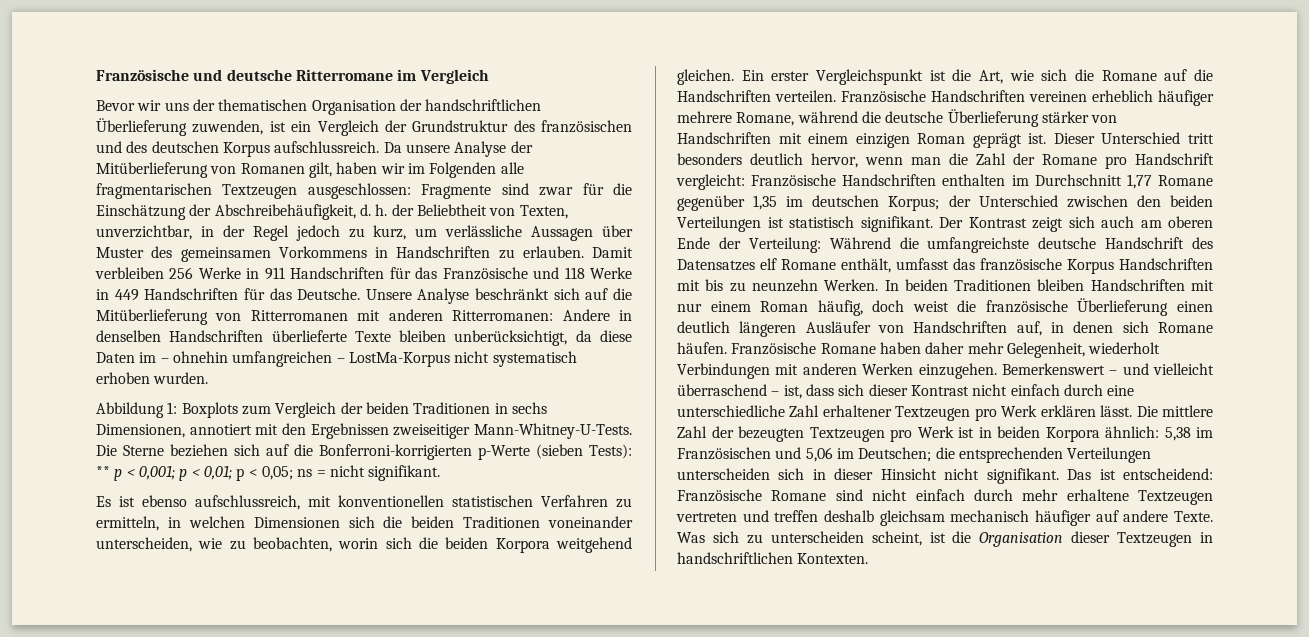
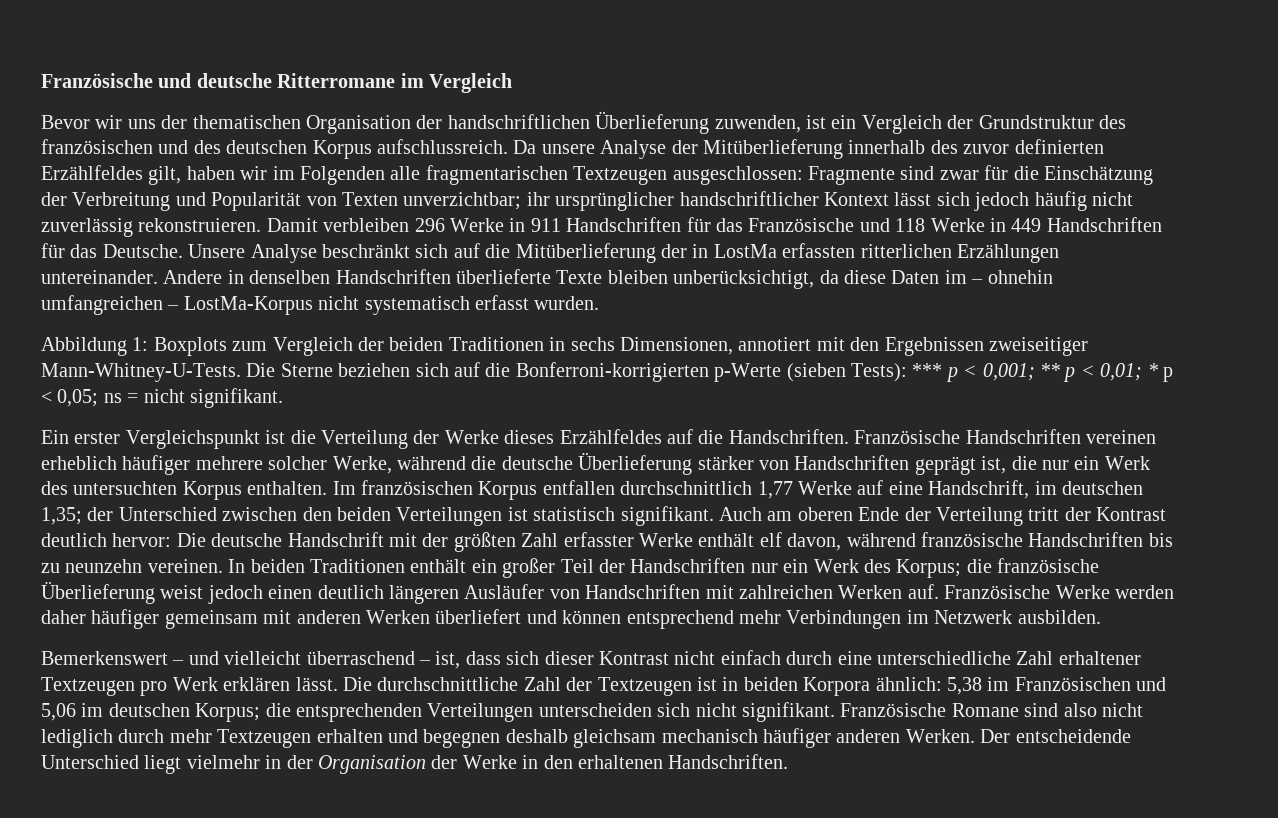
- Da unsere Analyse der Mitüberlieferung von Romanen gilt, haben wir im Folgenden alle fragmentarischen Textzeugen ausgeschlossen: Fragmente sind zwar für die Einschätzung der Abschreibehäufigkeit, d. h. der Beliebtheit von Texten, unverzichtbar, in der Regel jedoch zu kurz, um verlässliche Aussagen über Muster des gemeinsamen Vorkommens in Handschriften zu erlauben.
+ Da unsere Analyse der Mitüberlieferung innerhalb des zuvor definierten Erzählfeldes gilt, haben wir im Folgenden alle fragmentarischen Textzeugen ausgeschlossen: Fragmente sind zwar für die Einschätzung der Verbreitung und Popularität von Texten unverzichtbar; ihr ursprünglicher handschriftlicher Kontext lässt sich jedoch häufig nicht zuverlässig rekonstruieren.
- Damit verbleiben 256 Werke in 911 Handschriften für das Französische und 118 Werke in 449 Handschriften für das Deutsche.
+ Damit verbleiben 296 Werke in 911 Handschriften für das Französische und 118 Werke in 449 Handschriften für das Deutsche.
- Unsere Analyse beschränkt sich auf die Mitüberlieferung von Ritterromanen mit anderen Ritterromanen: Andere in denselben Handschriften überlieferte Texte bleiben unberücksichtigt, da diese Daten im – ohnehin umfangreichen – LostMa-Korpus nicht systematisch erhoben wurden.
+ Unsere Analyse beschränkt sich auf die Mitüberlieferung der in LostMa erfassten ritterlichen Erzählungen untereinander. Andere in denselben Handschriften überlieferte Texte bleiben unberücksichtigt, da diese Daten im – ohnehin umfangreichen – LostMa-Korpus nicht systematisch erfasst wurden.
- Die Sterne beziehen sich auf die Bonferroni-korrigierten p-Werte (sieben Tests): ** p < 0,001; p < 0,01; p < 0,05; ns = nicht signifikant.
+ Die Sterne beziehen sich auf die Bonferroni-korrigierten p-Werte (sieben Tests): *** p < 0,001; ** p < 0,01; * p < 0,05; ns = nicht signifikant.
- Es ist ebenso aufschlussreich, mit konventionellen statistischen Verfahren zu ermitteln, in welchen Dimensionen sich die beiden Traditionen voneinander unterscheiden, wie zu beobachten, worin sich die beiden Korpora weitgehend gleichen. Ein erster Vergleichspunkt ist die Art, wie sich die Romane auf die Handschriften verteilen.
+ Ein erster Vergleichspunkt ist die Verteilung der Werke dieses Erzählfeldes auf die Handschriften.
- Französische Handschriften vereinen erheblich häufiger mehrere Romane, während die deutsche Überlieferung stärker von Handschriften mit einem einzigen Roman geprägt ist. Dieser Unterschied tritt besonders deutlich hervor, wenn man die Zahl der Romane pro Handschrift vergleicht: Französische Handschriften enthalten im Durchschnitt 1,77 Romane gegenüber 1,35 im deutschen Korpus; der Unterschied zwischen den beiden Verteilungen ist statistisch signifikant.
+ Französische Handschriften vereinen erheblich häufiger mehrere solcher Werke, während die deutsche Überlieferung stärker von Handschriften geprägt ist, die nur ein Werk des untersuchten Korpus enthalten. Im französischen Korpus entfallen durchschnittlich 1,77 Werke auf eine Handschrift, im deutschen 1,35; der Unterschied zwischen den beiden Verteilungen ist statistisch signifikant.
- Der Kontrast zeigt sich auch am oberen Ende der Verteilung: Während die umfangreichste deutsche Handschrift des Datensatzes elf Romane enthält, umfasst das französische Korpus Handschriften mit bis zu neunzehn Werken.
+ Auch am oberen Ende der Verteilung tritt der Kontrast deutlich hervor: Die deutsche Handschrift mit der größten Zahl erfasster Werke enthält elf davon, während französische Handschriften bis zu neunzehn vereinen.
- In beiden Traditionen bleiben Handschriften mit nur einem Roman häufig, doch weist die französische Überlieferung einen deutlich längeren Ausläufer von Handschriften auf, in denen sich Romane häufen. Französische Romane haben daher mehr Gelegenheit, wiederholt Verbindungen mit anderen Werken einzugehen. Bemerkenswert – und vielleicht überraschend – ist, dass sich dieser Kontrast nicht einfach durch eine unterschiedliche Zahl erhaltener Textzeugen pro Werk erklären lässt.
+ In beiden Traditionen enthält ein großer Teil der Handschriften nur ein Werk des Korpus; die französische Überlieferung weist jedoch einen deutlich längeren Ausläufer von Handschriften mit zahlreichen Werken auf. Französische Werke werden daher häufiger gemeinsam mit anderen Werken überliefert und können entsprechend mehr Verbindungen im Netzwerk ausbilden.
+ Bemerkenswert – und vielleicht überraschend – ist, dass sich dieser Kontrast nicht einfach durch eine unterschiedliche Zahl erhaltener Textzeugen pro Werk erklären lässt.
- Die mittlere Zahl der bezeugten Textzeugen pro Werk ist in beiden Korpora ähnlich: 5,38 im Französischen und 5,06 im Deutschen; die entsprechenden Verteilungen unterscheiden sich in dieser Hinsicht nicht signifikant. Das ist entscheidend: Französische Romane sind nicht einfach durch mehr erhaltene Textzeugen vertreten und treffen deshalb gleichsam mechanisch häufiger auf andere Texte. Was sich zu unterscheiden scheint, ist die Organisation dieser Textzeugen in handschriftlichen Kontexten.
+ Die durchschnittliche Zahl der Textzeugen ist in beiden Korpora ähnlich: 5,38 im Französischen und 5,06 im deutschen Korpus; die entsprechenden Verteilungen unterscheiden sich nicht signifikant. Französische Romane sind also nicht lediglich durch mehr Textzeugen erhalten und begegnen deshalb gleichsam mechanisch häufiger anderen Werken. Der entscheidende Unterschied liegt vielmehr in der Organisation der Werke in den erhaltenen Handschriften.

